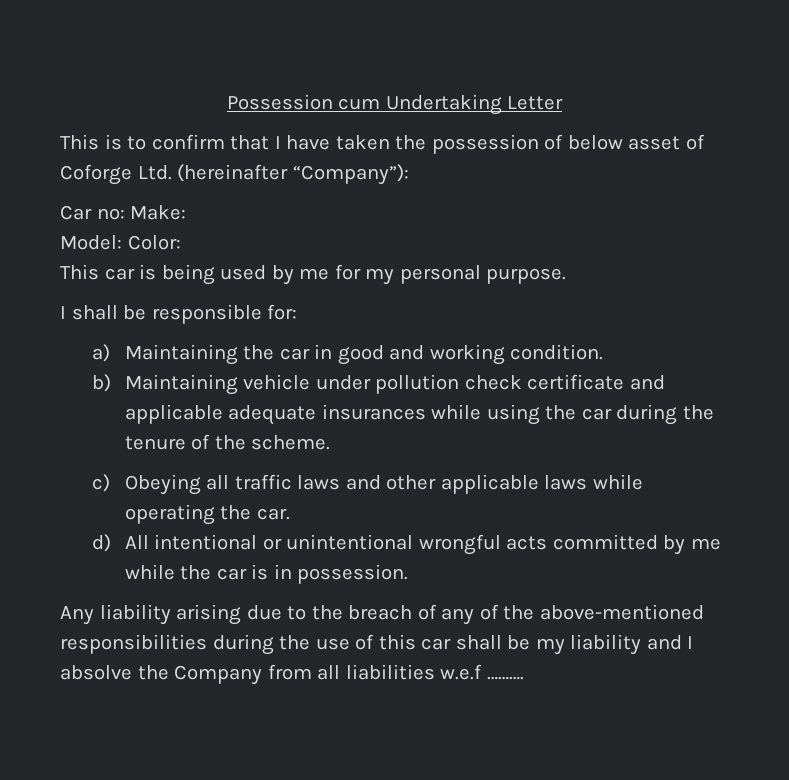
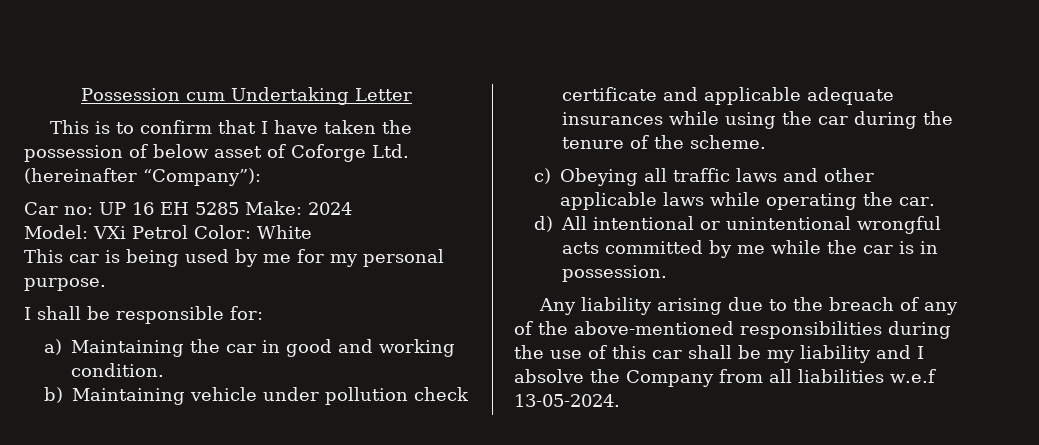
- Car no: Make:
+ Car no: UP 16 EH 5285 Make: 2024
- Model: Color:
+ Model: VXi Petrol Color: White
- Any liability arising due to the breach of any of the above-mentioned responsibilities during the use of this car shall be my liability and I absolve the Company from all liabilities w.e.f ……….
+ Any liability arising due to the breach of any of the above-mentioned responsibilities during the use of this car shall be my liability and I absolve the Company from all liabilities w.e.f 13-05-2024.

